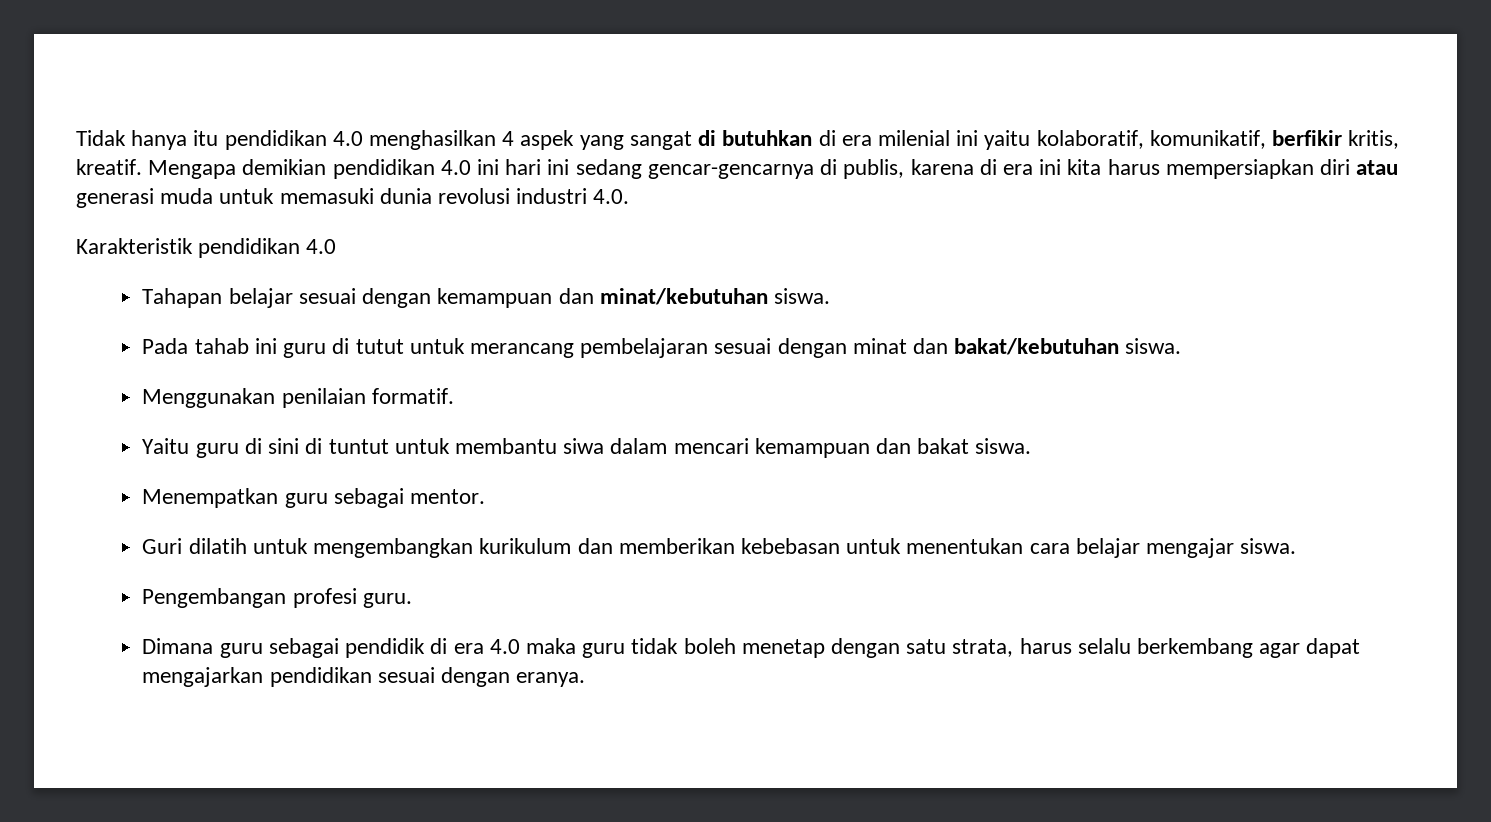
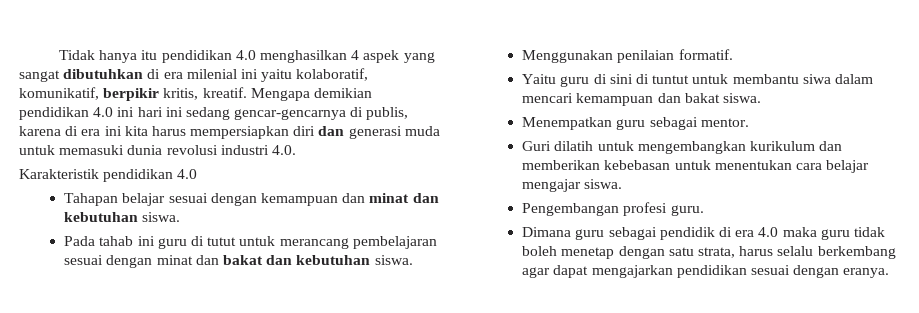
- Tidak hanya itu pendidikan 4.0 menghasilkan 4 aspek yang sangat di butuhkan di era milenial ini yaitu kolaboratif, komunikatif, berfikir kritis, kreatif.
+ Tidak hanya itu pendidikan 4.0 menghasilkan 4 aspek yang sangat dibutuhkan di era milenial ini yaitu kolaboratif, komunikatif, berpikir kritis, kreatif.
- Mengapa demikian pendidikan 4.0 ini hari ini sedang gencar-gencarnya di publis, karena di era ini kita harus mempersiapkan diri atau generasi muda untuk memasuki dunia revolusi industri 4.0.
+ Mengapa demikian pendidikan 4.0 ini hari ini sedang gencar-gencarnya di publis, karena di era ini kita harus mempersiapkan diri dan generasi muda untuk memasuki dunia revolusi industri 4.0.
- Tahapan belajar sesuai dengan kemampuan dan minat/kebutuhan siswa.
+ Tahapan belajar sesuai dengan kemampuan dan minat dan kebutuhan siswa.
- Pada tahab ini guru di tutut untuk merancang pembelajaran sesuai dengan minat dan bakat/kebutuhan siswa.
+ Pada tahab ini guru di tutut untuk merancang pembelajaran sesuai dengan minat dan bakat dan kebutuhan siswa.

